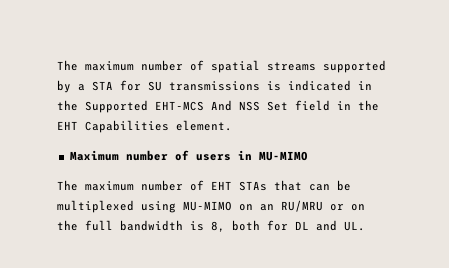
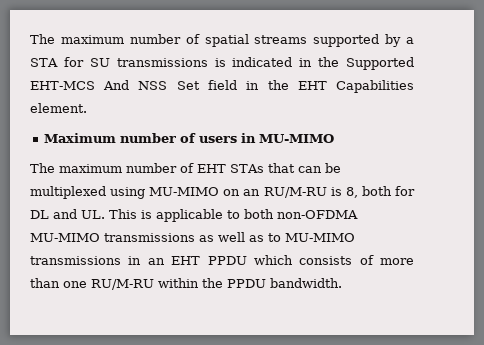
- The maximum number of EHT STAs that can be multiplexed using MU-MIMO on an RU/MRU or on the full bandwidth is 8, both for DL and UL.
+ The maximum number of EHT STAs that can be multiplexed using MU-MIMO on an RU/M-RU is 8, both for DL and UL. This is applicable to both non-OFDMA MU-MIMO transmissions as well as to MU-MIMO transmissions in an EHT PPDU which consists of more than one RU/M-RU within the PPDU bandwidth.

